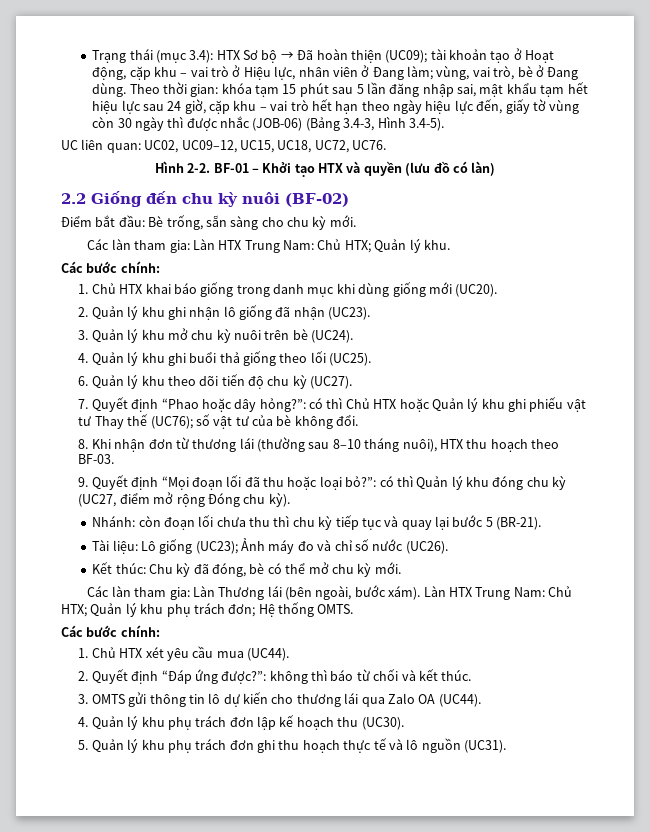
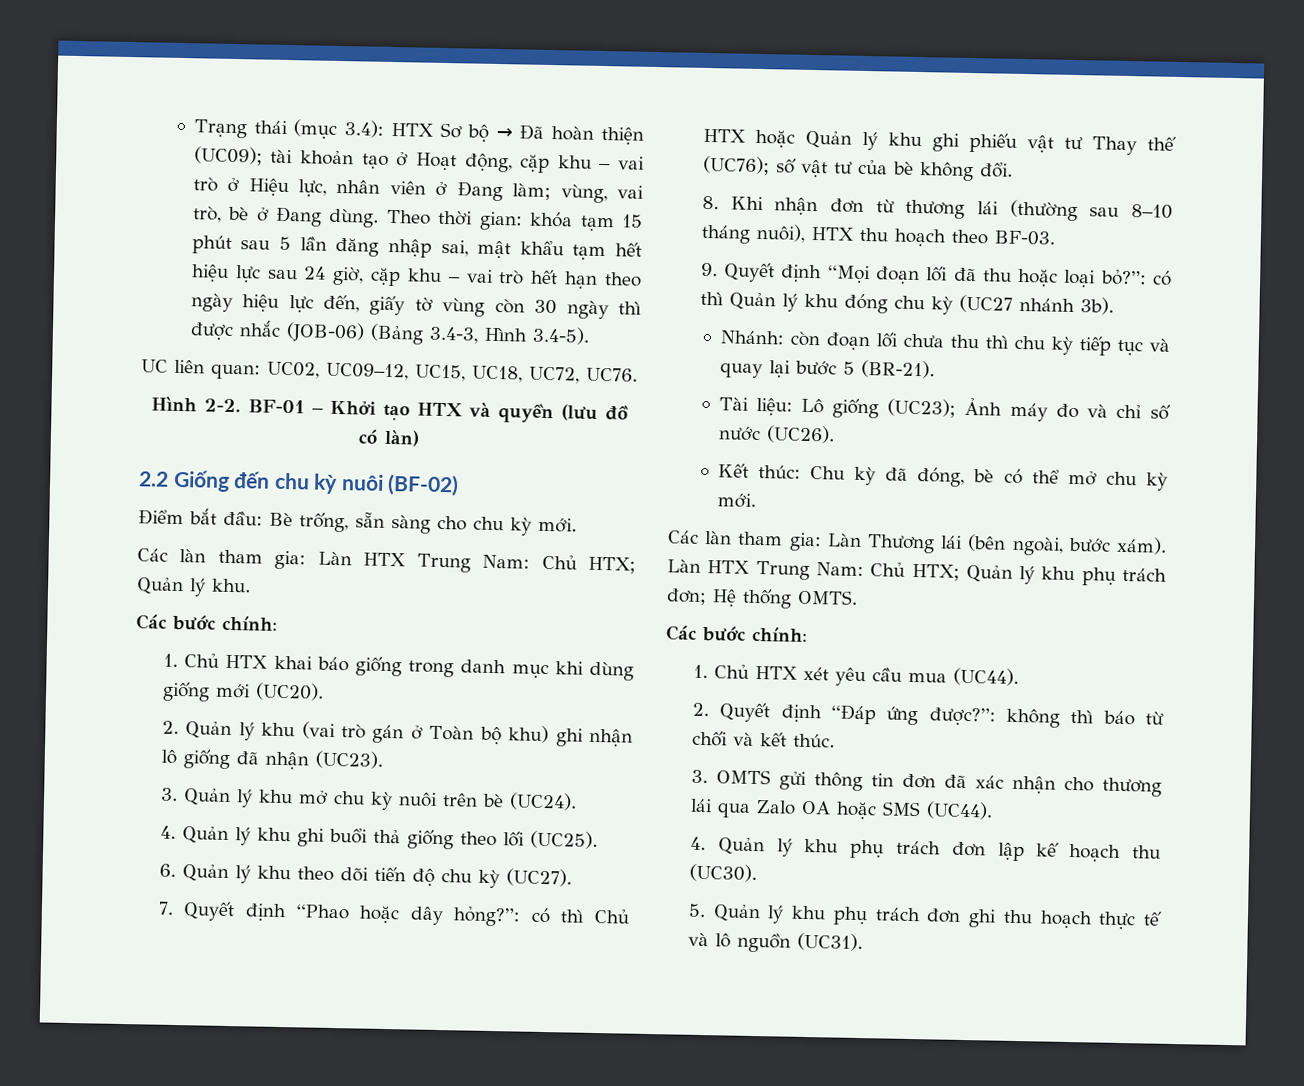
- 2. Quản lý khu ghi nhận lô giống đã nhận (UC23).
+ 2. Quản lý khu (vai trò gán ở Toàn bộ khu) ghi nhận lô giống đã nhận (UC23).
- 9. Quyết định “Mọi đoạn lối đã thu hoặc loại bỏ?”: có thì Quản lý khu đóng chu kỳ (UC27, điểm mở rộng Đóng chu kỳ).
+ 9. Quyết định “Mọi đoạn lối đã thu hoặc loại bỏ?”: có thì Quản lý khu đóng chu kỳ (UC27 nhánh 3b).
- 3. OMTS gửi thông tin lô dự kiến cho thương lái qua Zalo OA (UC44).
+ 3. OMTS gửi thông tin đơn đã xác nhận cho thương lái qua Zalo OA hoặc SMS (UC44).

